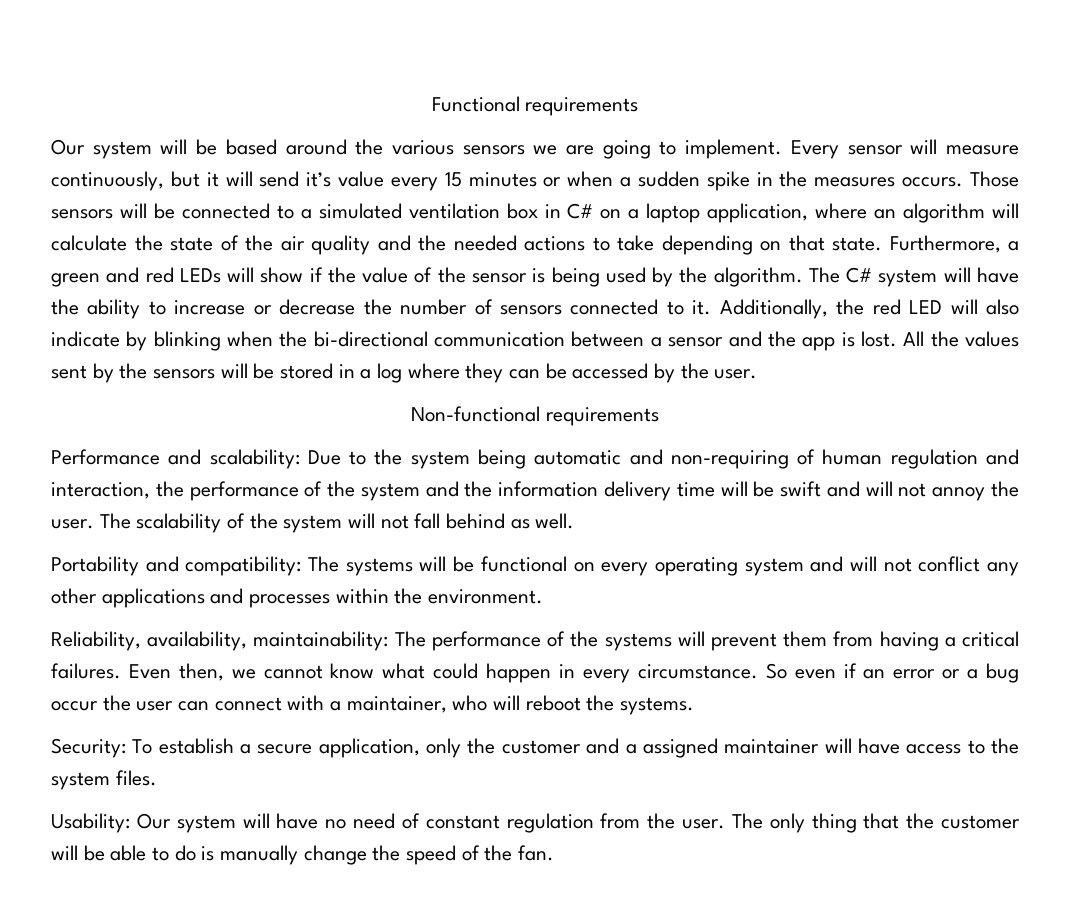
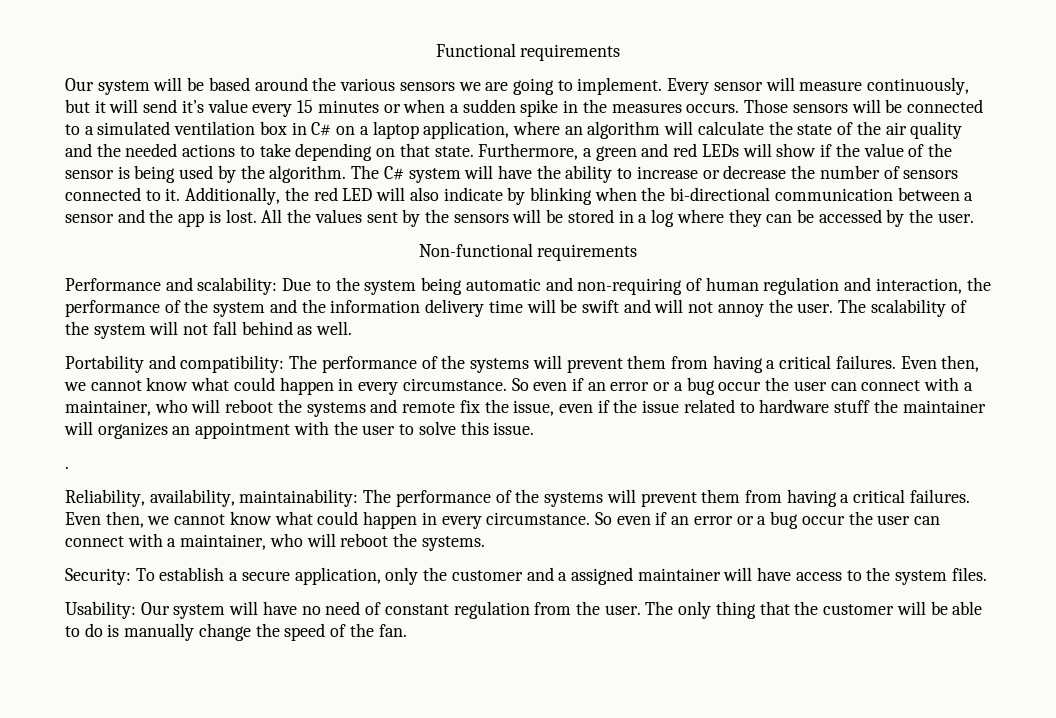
- Portability and compatibility: The systems will be functional on every operating system and will not conflict any other applications and processes within the environment.
+ Portability and compatibility: The performance of the systems will prevent them from having a critical failures. Even then, we cannot know what could happen in every circumstance. So even if an error or a bug occur the user can connect with a maintainer, who will reboot the systems and remote fix the issue, even if the issue related to hardware stuff the maintainer will organizes an appointment with the user to solve this issue.
+ .

